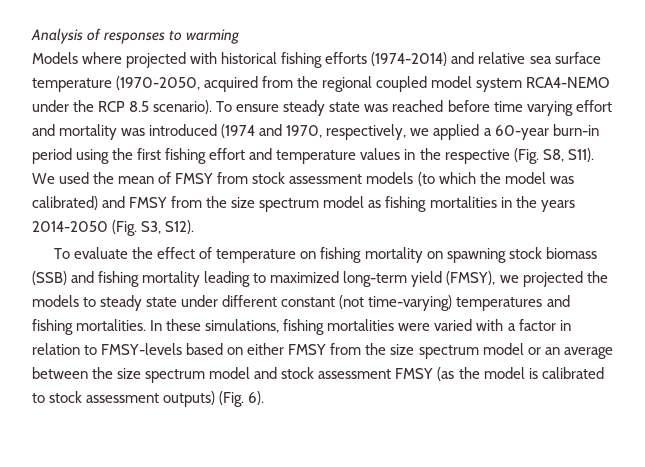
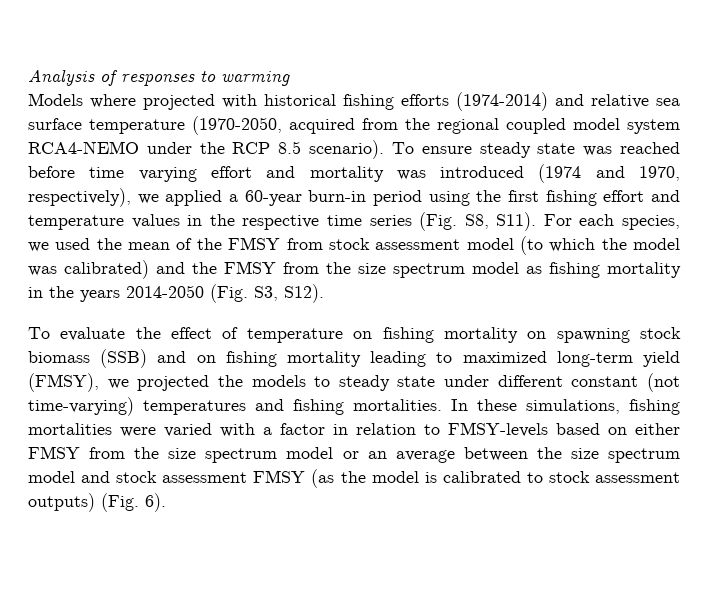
- To ensure steady state was reached before time varying effort and mortality was introduced (1974 and 1970, respectively, we applied a 60-year burn-in period using the first fishing effort and temperature values in the respective (Fig. S8, S11).
+ To ensure steady state was reached before time varying effort and mortality was introduced (1974 and 1970, respectively), we applied a 60-year burn-in period using the first fishing effort and temperature values in the respective time series (Fig. S8, S11).
- We used the mean of FMSY from stock assessment models (to which the model was calibrated) and FMSY from the size spectrum model as fishing mortalities in the years 2014-2050 (Fig. S3, S12).
+ For each species, we used the mean of the FMSY from stock assessment model (to which the model was calibrated) and the FMSY from the size spectrum model as fishing mortality in the years 2014-2050 (Fig. S3, S12).
- To evaluate the effect of temperature on fishing mortality on spawning stock biomass (SSB) and fishing mortality leading to maximized long-term yield (FMSY), we projected the models to steady state under different constant (not time-varying) temperatures and fishing mortalities.
+ To evaluate the effect of temperature on fishing mortality on spawning stock biomass (SSB) and on fishing mortality leading to maximized long-term yield (FMSY), we projected the models to steady state under different constant (not time-varying) temperatures and fishing mortalities.

